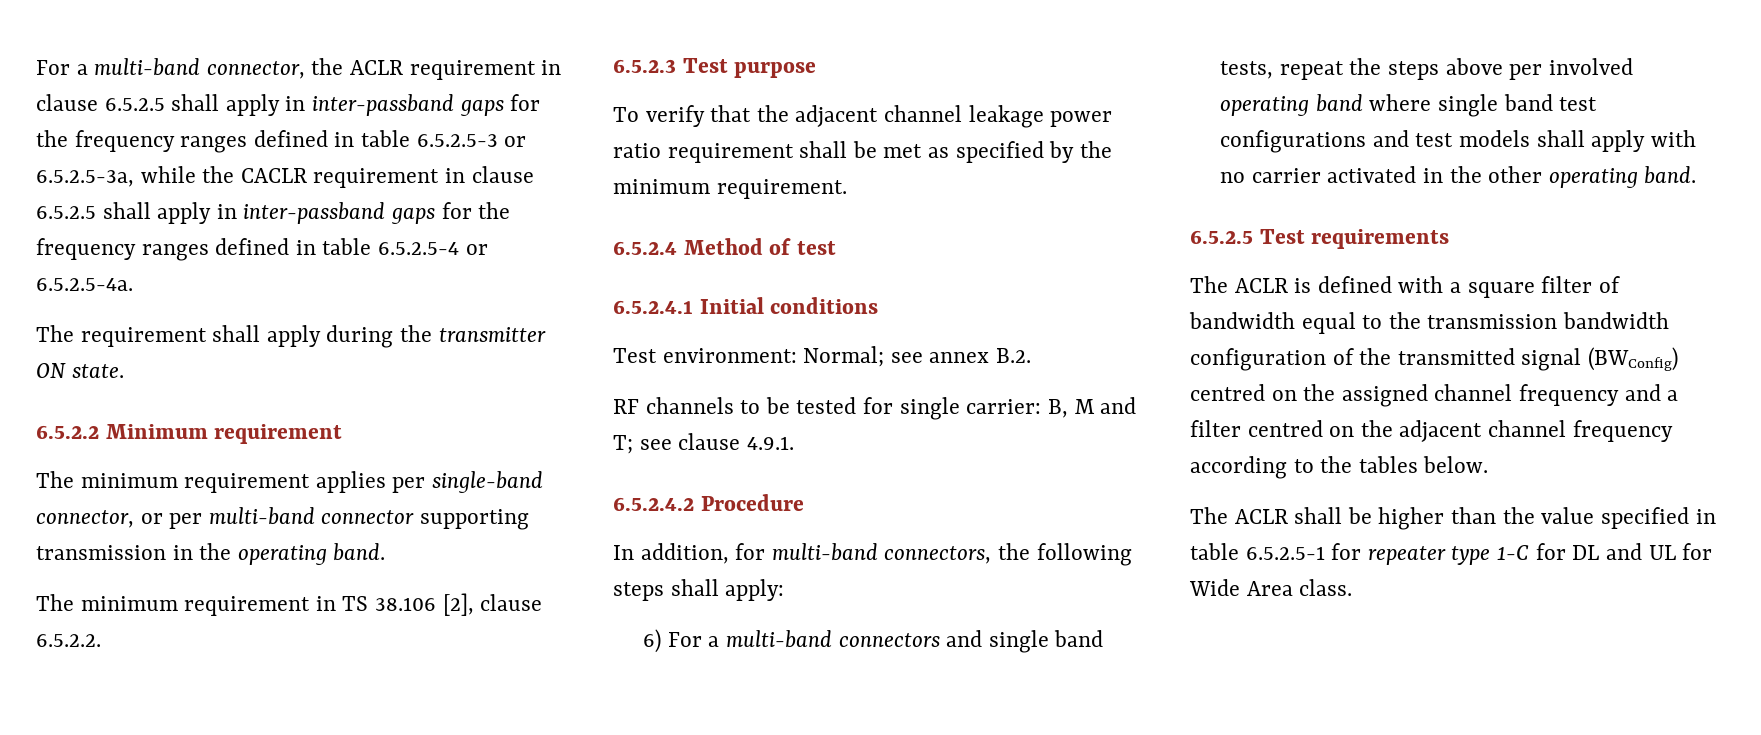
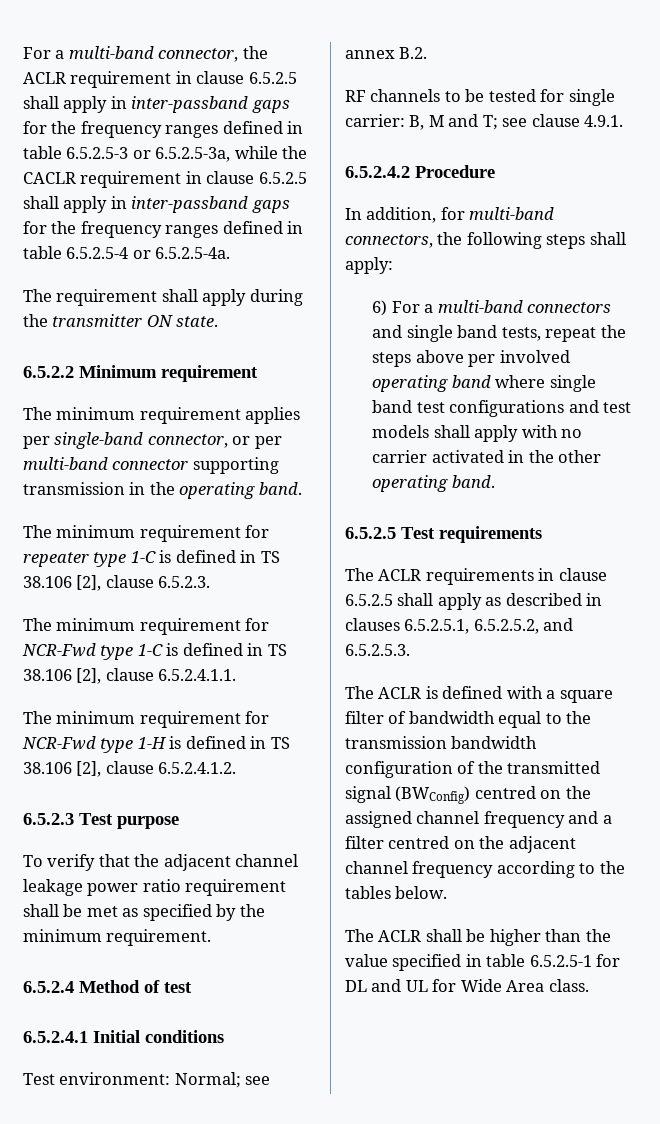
- The minimum requirement in TS 38.106 [2], clause 6.5.2.2.
+ The minimum requirement for repeater type 1-C is defined in TS 38.106 [2], clause 6.5.2.3.
+ The minimum requirement for NCR-Fwd type 1-C is defined in TS 38.106 [2], clause 6.5.2.4.1.1.
+ The minimum requirement for NCR-Fwd type 1-H is defined in TS 38.106 [2], clause 6.5.2.4.1.2.
+ The ACLR requirements in clause 6.5.2.5 shall apply as described in clauses 6.5.2.5.1, 6.5.2.5.2, and 6.5.2.5.3.
- The ACLR shall be higher than the value specified in table 6.5.2.5-1 for repeater type 1-C for DL and UL for Wide Area class.
+ The ACLR shall be higher than the value specified in table 6.5.2.5-1 for DL and UL for Wide Area class.

